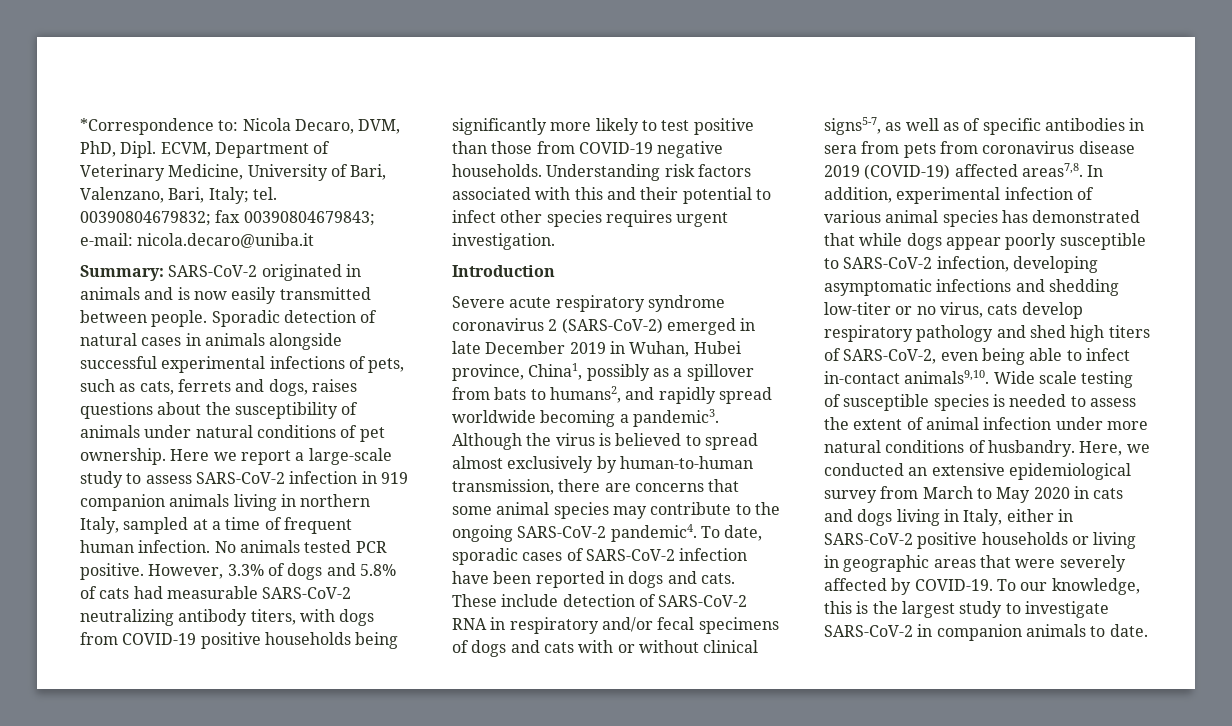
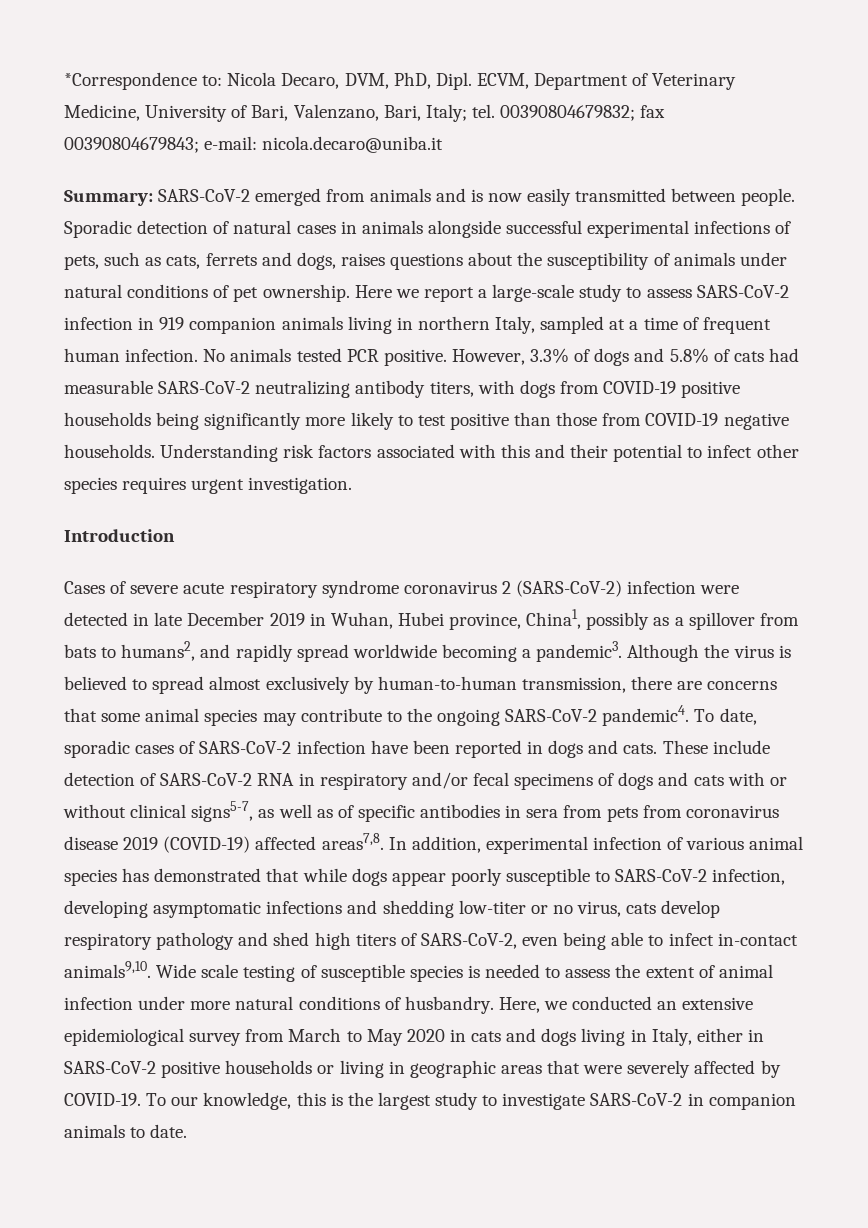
- Summary: SARS-CoV-2 originated in animals and is now easily transmitted between people.
+ Summary: SARS-CoV-2 emerged from animals and is now easily transmitted between people.
- Severe acute respiratory syndrome coronavirus 2 (SARS-CoV-2) emerged in late December 2019 in Wuhan, Hubei province, China1, possibly as a spillover from bats to humans2, and rapidly spread worldwide becoming a pandemic3.
+ Cases of severe acute respiratory syndrome coronavirus 2 (SARS-CoV-2) infection were detected in late December 2019 in Wuhan, Hubei province, China1, possibly as a spillover from bats to humans2, and rapidly spread worldwide becoming a pandemic3.

